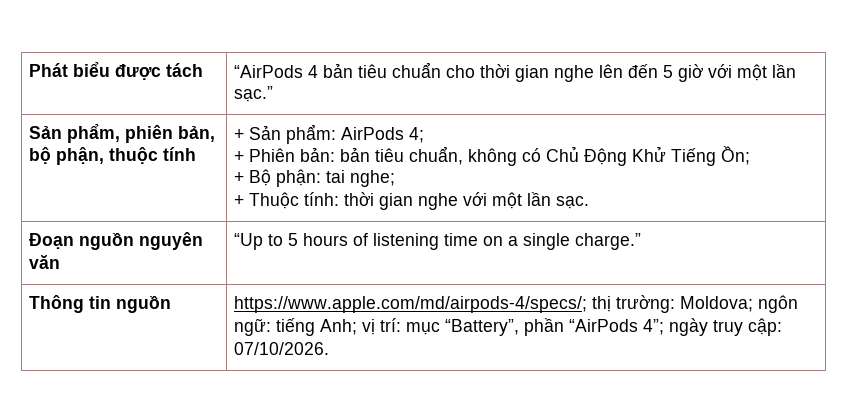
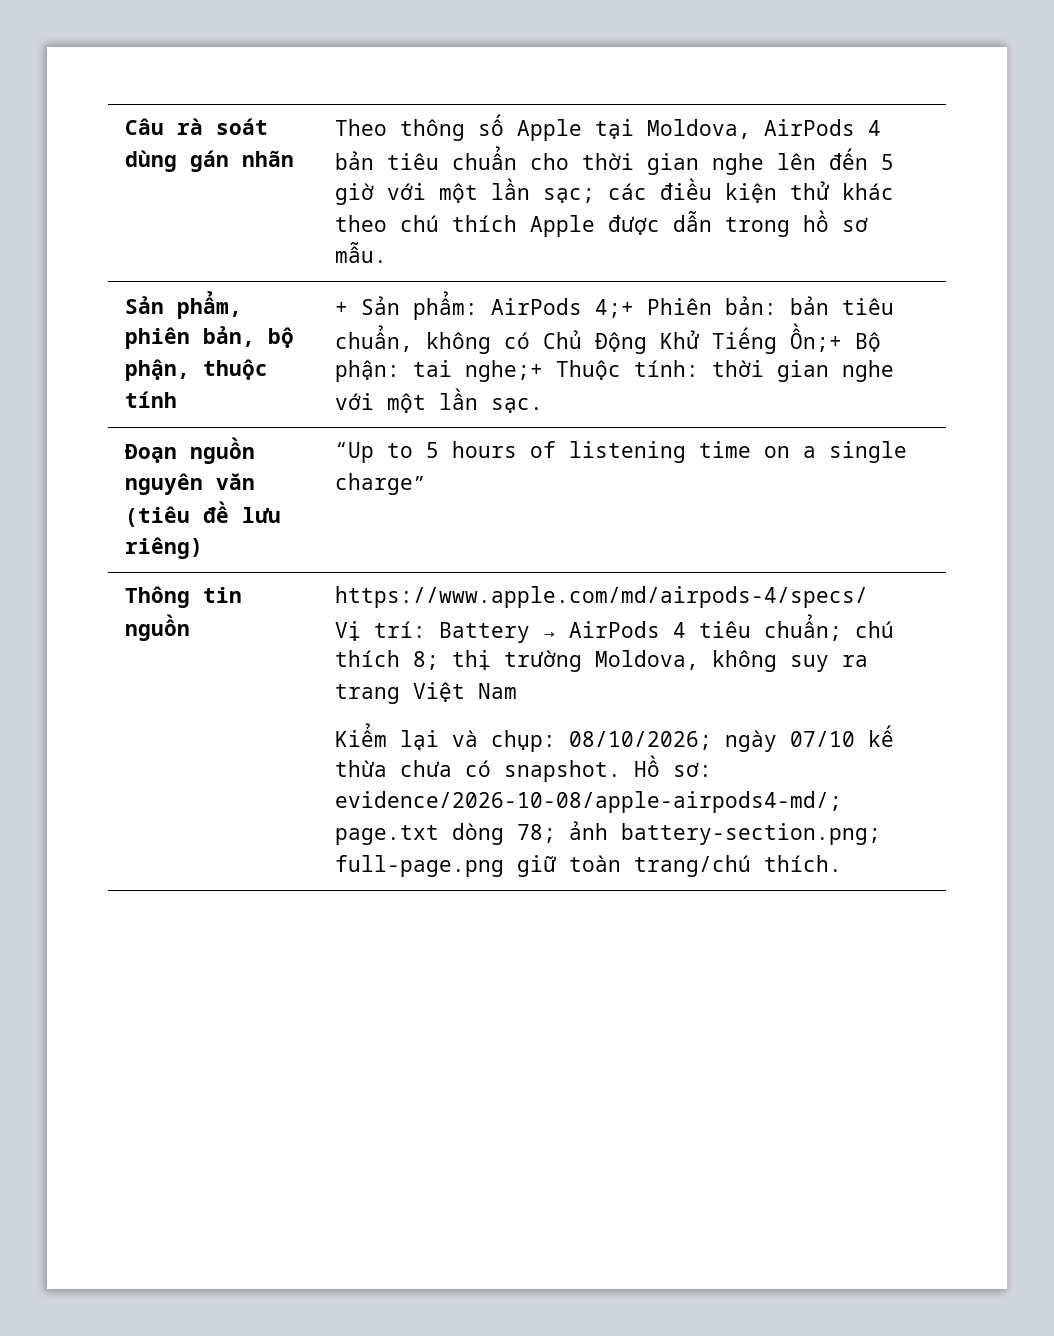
- Phát biểu được tách | “AirPods 4 bản tiêu chuẩn cho thời gian nghe lên đến 5 giờ với một lần sạc.”
+ Câu rà soát dùng gán nhãn | Theo thông số Apple tại Moldova, AirPods 4 bản tiêu chuẩn cho thời gian nghe lên đến 5 giờ với một lần sạc; các điều kiện thử khác theo chú thích Apple được dẫn trong hồ sơ mẫu.
- + Sản phẩm: AirPods 4;
- + Phiên bản: bản tiêu chuẩn, không có Chủ Động Khử Tiếng Ồn;
- + Bộ phận: tai nghe;
- + Thuộc tính: thời gian nghe với một lần sạc.
+ + Sản phẩm: AirPods 4;+ Phiên bản: bản tiêu chuẩn, không có Chủ Động Khử Tiếng Ồn;+ Bộ phận: tai nghe;+ Thuộc tính: thời gian nghe với một lần sạc.
- Đoạn nguồn nguyên văn | “Up to 5 hours of listening time on a single charge.”
+ Đoạn nguồn nguyên văn (tiêu đề lưu riêng) | “Up to 5 hours of listening time on a single charge”
- https://www.apple.com/md/airpods-4/specs/; thị trường: Moldova; ngôn ngữ: tiếng Anh; vị trí: mục “Battery”, phần “AirPods 4”; ngày truy cập: 07/10/2026.
+ https://www.apple.com/md/airpods-4/specs/
+ Vị trí: Battery → AirPods 4 tiêu chuẩn; chú thích 8; thị trường Moldova, không suy ra trang Việt Nam
+ Kiểm lại và chụp: 08/10/2026; ngày 07/10 kế thừa chưa có snapshot. Hồ sơ: evidence/2026-10-08/apple-airpods4-md/; page.txt dòng 78; ảnh battery-section.png; full-page.png giữ toàn trang/chú thích.

